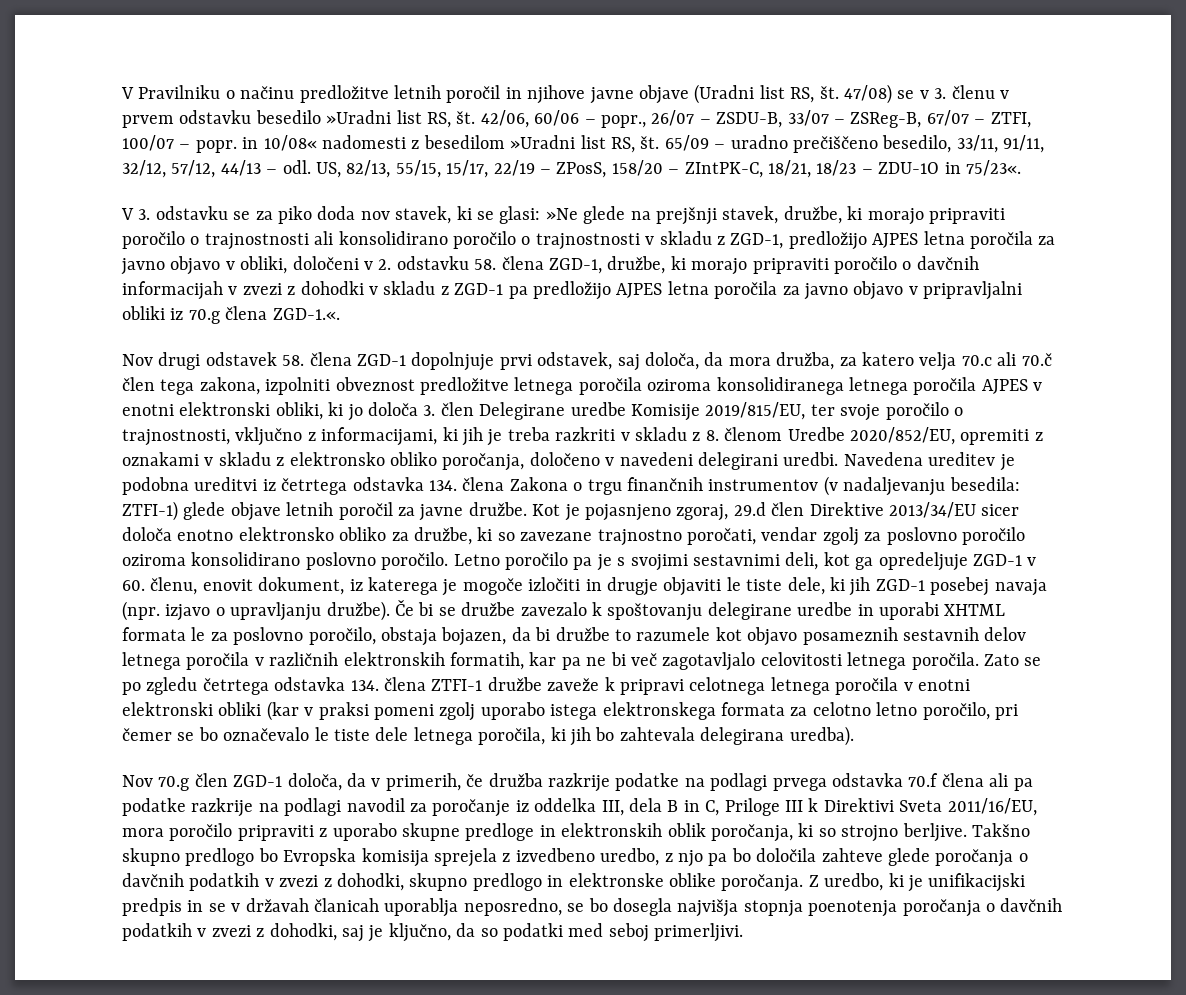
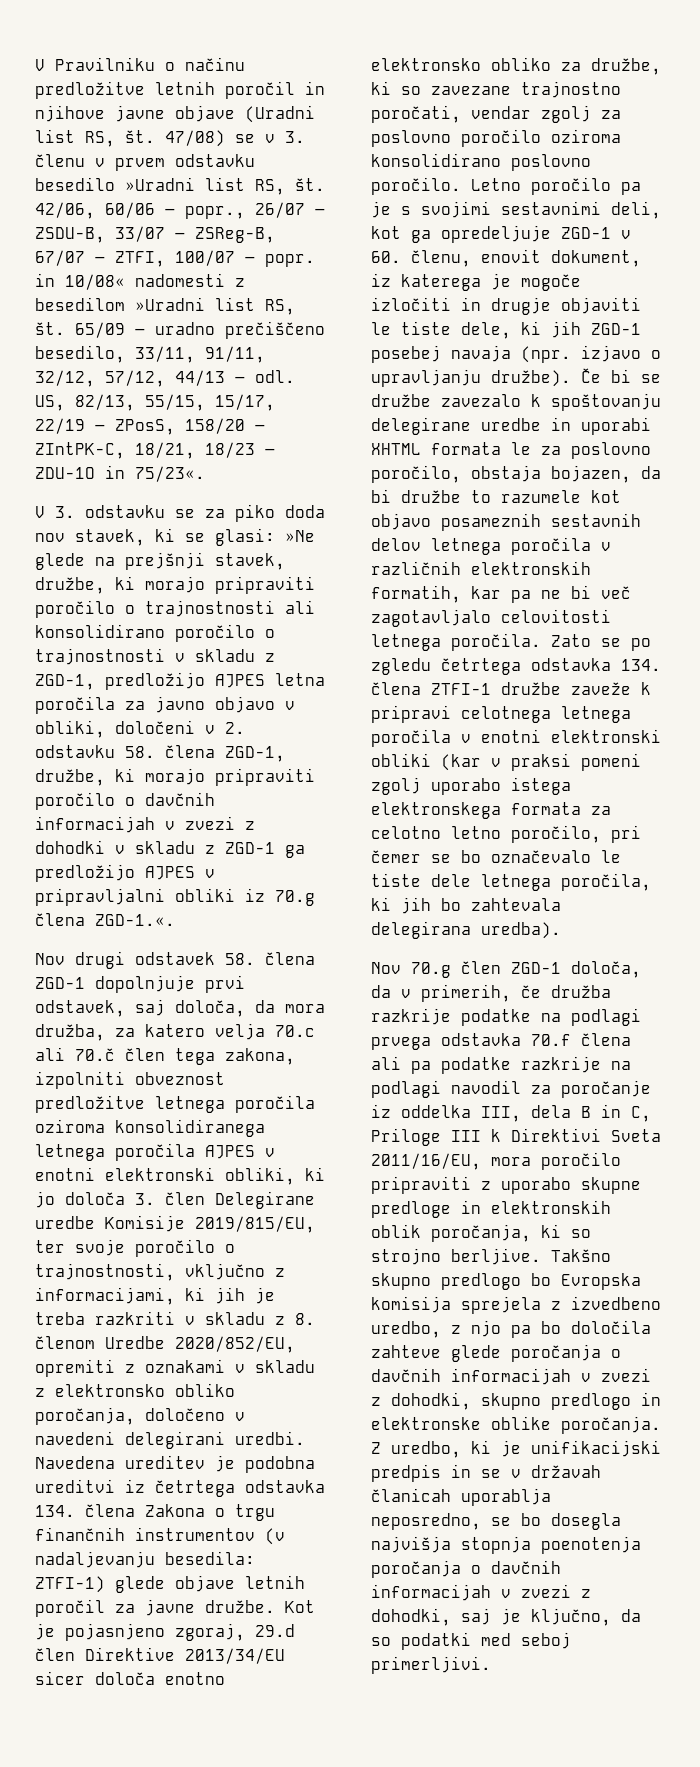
- »Ne glede na prejšnji stavek, družbe, ki morajo pripraviti poročilo o trajnostnosti ali konsolidirano poročilo o trajnostnosti v skladu z ZGD-1, predložijo AJPES letna poročila za javno objavo v obliki, določeni v 2. odstavku 58. člena ZGD-1, družbe, ki morajo pripraviti poročilo o davčnih informacijah v zvezi z dohodki v skladu z ZGD-1 pa predložijo AJPES letna poročila za javno objavo v pripravljalni obliki iz 70.g člena ZGD-1.«.
+ »Ne glede na prejšnji stavek, družbe, ki morajo pripraviti poročilo o trajnostnosti ali konsolidirano poročilo o trajnostnosti v skladu z ZGD-1, predložijo AJPES letna poročila za javno objavo v obliki, določeni v 2. odstavku 58. člena ZGD-1, družbe, ki morajo pripraviti poročilo o davčnih informacijah v zvezi z dohodki v skladu z ZGD-1 ga predložijo AJPES v pripravljalni obliki iz 70.g člena ZGD-1.«.
- Takšno skupno predlogo bo Evropska komisija sprejela z izvedbeno uredbo, z njo pa bo določila zahteve glede poročanja o davčnih podatkih v zvezi z dohodki, skupno predlogo in elektronske oblike poročanja.
+ Takšno skupno predlogo bo Evropska komisija sprejela z izvedbeno uredbo, z njo pa bo določila zahteve glede poročanja o davčnih informacijah v zvezi z dohodki, skupno predlogo in elektronske oblike poročanja.
- Z uredbo, ki je unifikacijski predpis in se v državah članicah uporablja neposredno, se bo dosegla najvišja stopnja poenotenja poročanja o davčnih podatkih v zvezi z dohodki, saj je ključno, da so podatki med seboj primerljivi.
+ Z uredbo, ki je unifikacijski predpis in se v državah članicah uporablja neposredno, se bo dosegla najvišja stopnja poenotenja poročanja o davčnih informacijah v zvezi z dohodki, saj je ključno, da so podatki med seboj primerljivi.

